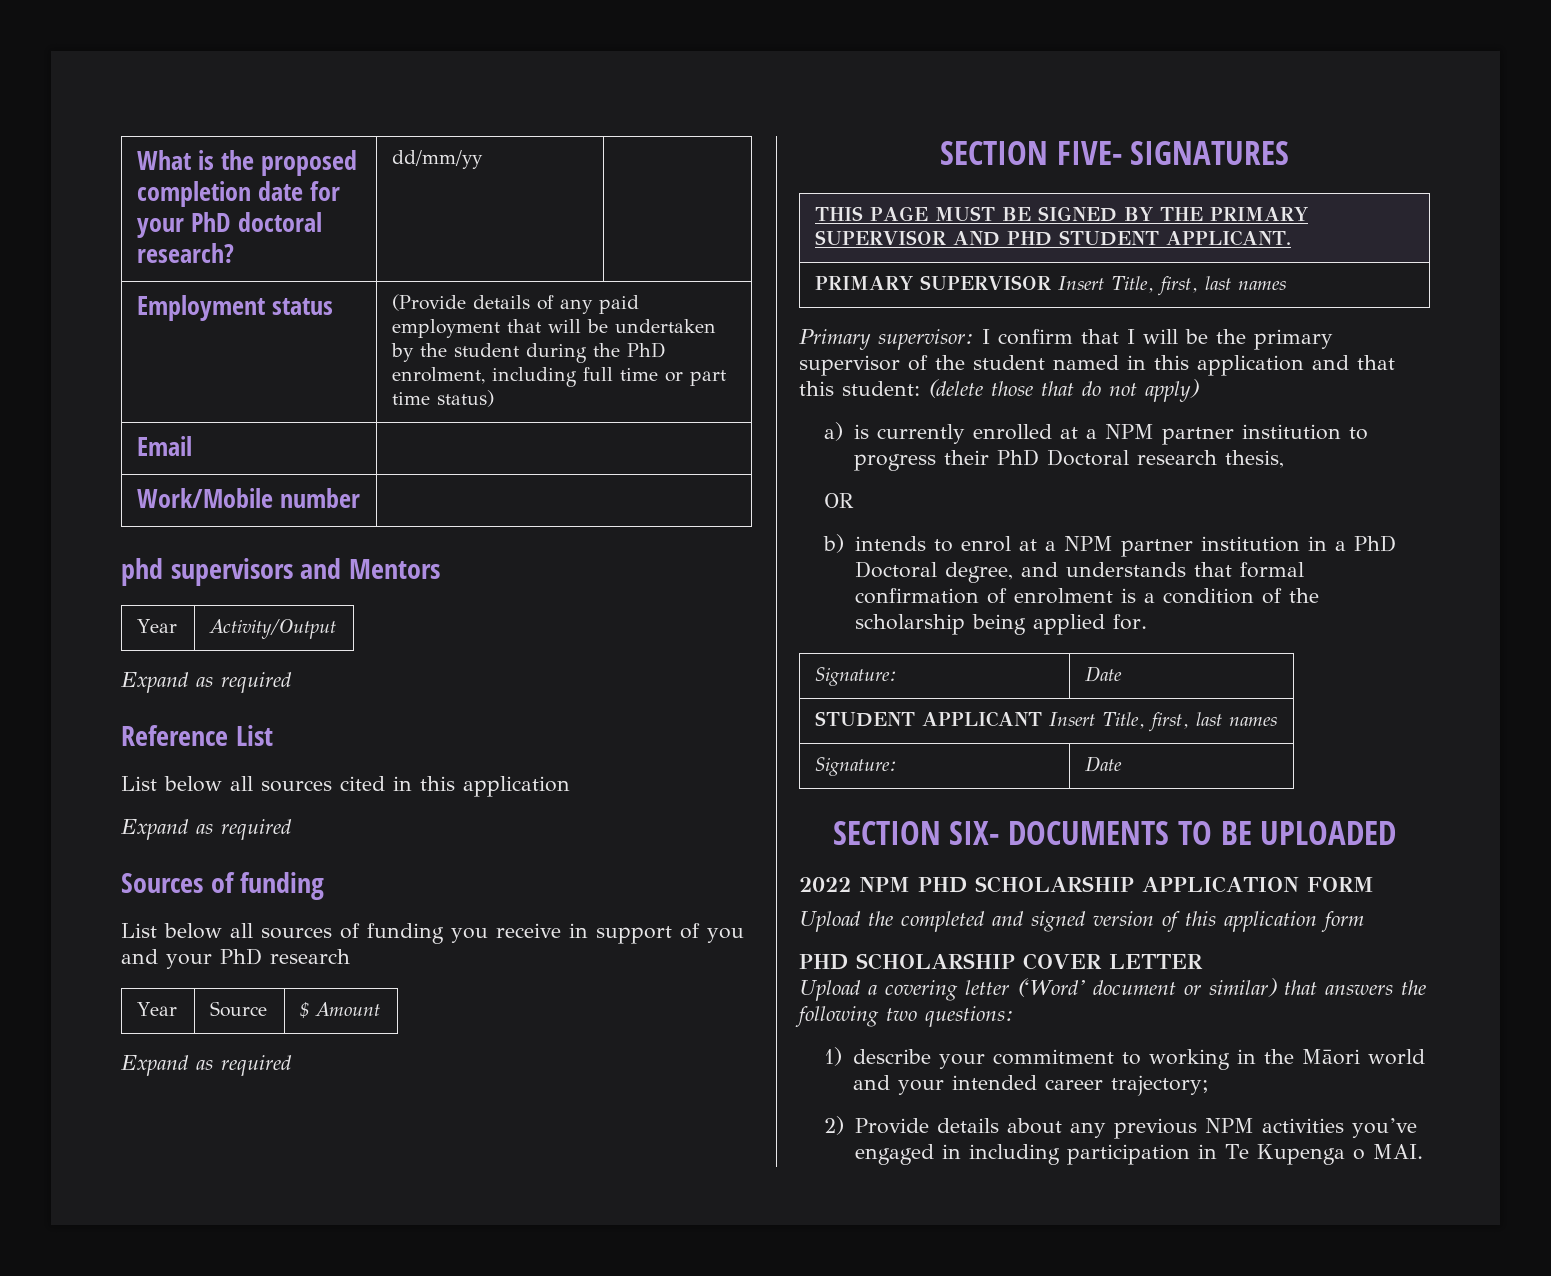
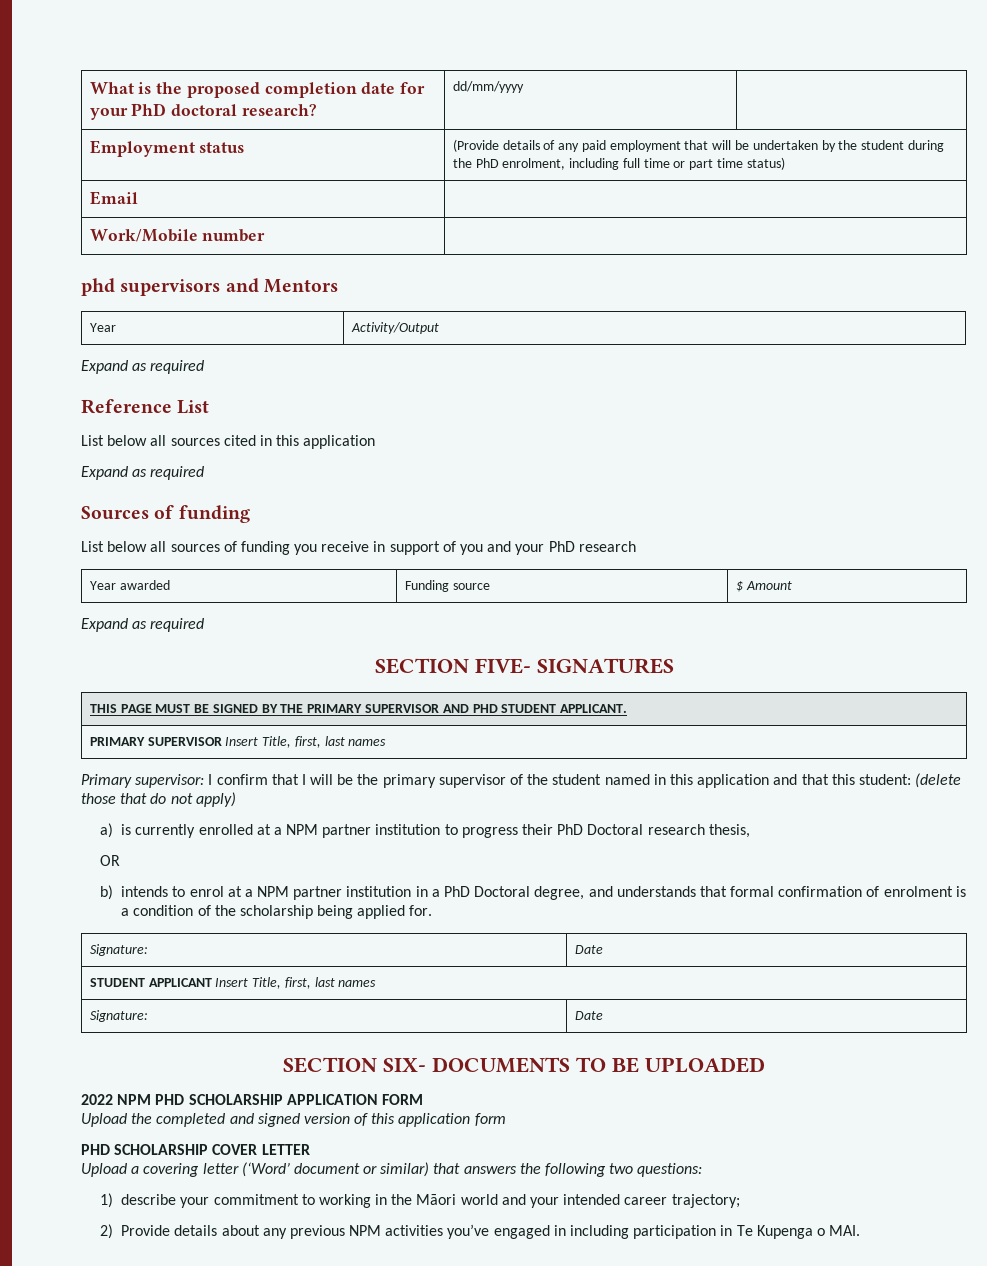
- What is the proposed completion date for your PhD doctoral research? | dd/mm/yy |
+ What is the proposed completion date for your PhD doctoral research? | dd/mm/yyyy |
- Year | Source | $ Amount
+ Year awarded | Funding source | $ Amount

